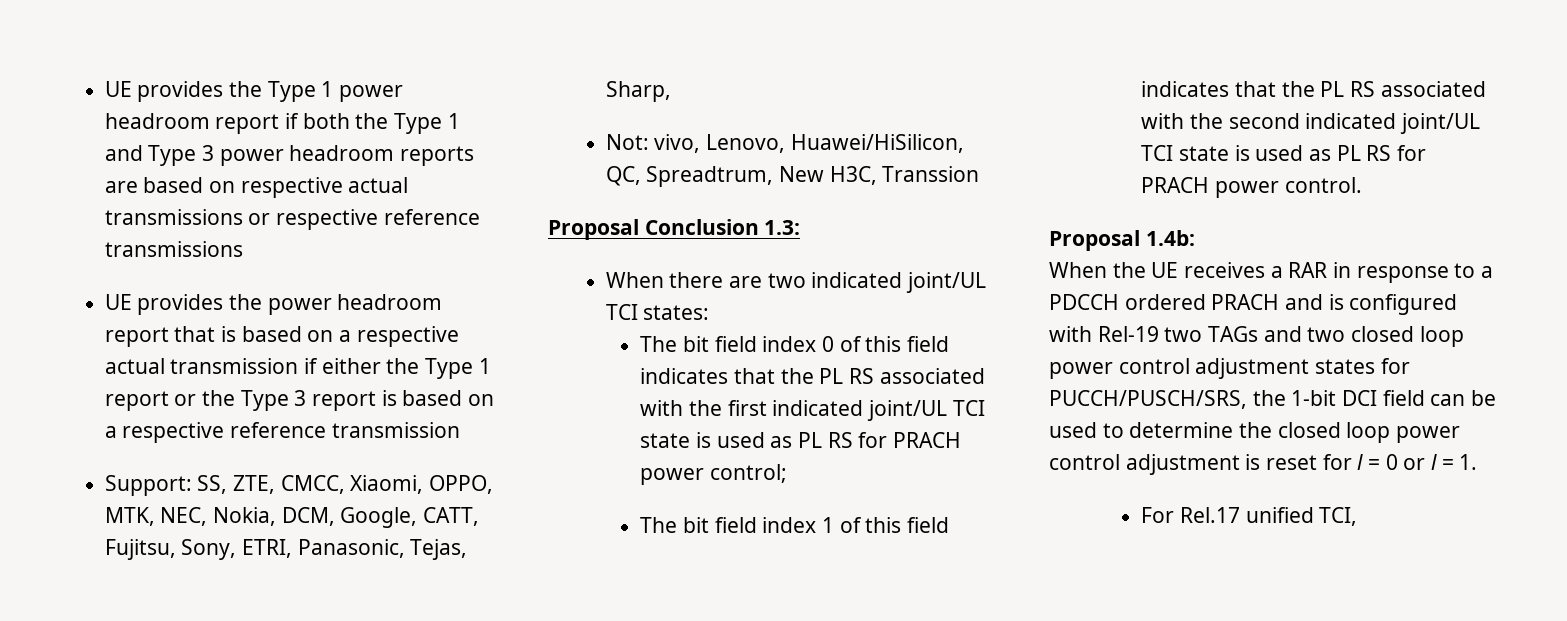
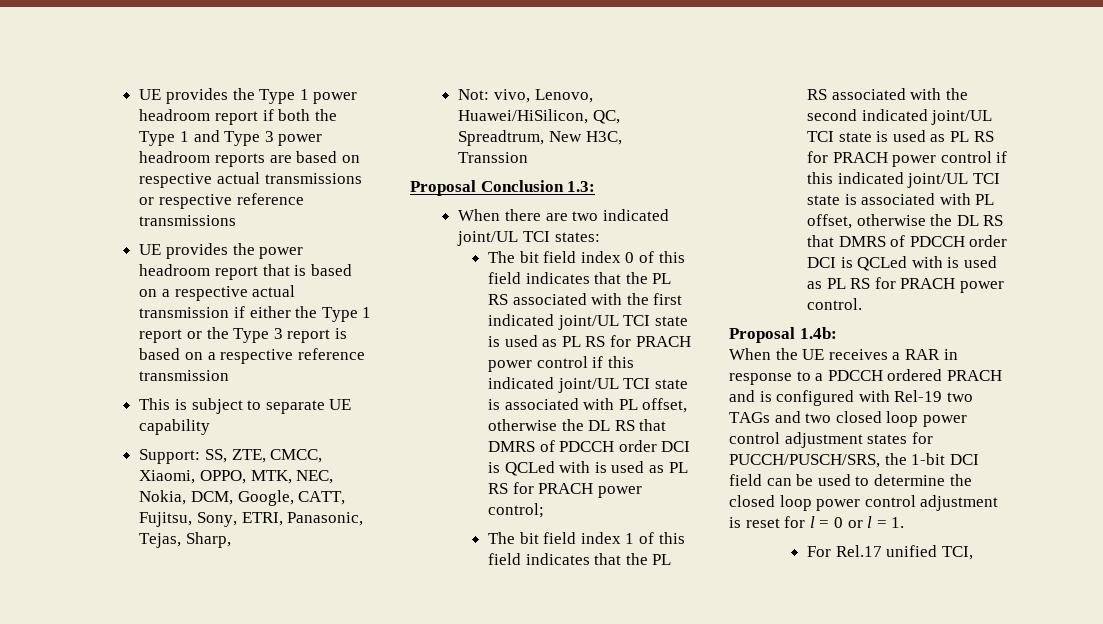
+ This is subject to separate UE capability
- The bit field index 0 of this field indicates that the PL RS associated with the first indicated joint/UL TCI state is used as PL RS for PRACH power control;
+ The bit field index 0 of this field indicates that the PL RS associated with the first indicated joint/UL TCI state is used as PL RS for PRACH power control if this indicated joint/UL TCI state is associated with PL offset, otherwise the DL RS that DMRS of PDCCH order DCI is QCLed with is used as PL RS for PRACH power control;
- The bit field index 1 of this field indicates that the PL RS associated with the second indicated joint/UL TCI state is used as PL RS for PRACH power control.
+ The bit field index 1 of this field indicates that the PL RS associated with the second indicated joint/UL TCI state is used as PL RS for PRACH power control if this indicated joint/UL TCI state is associated with PL offset, otherwise the DL RS that DMRS of PDCCH order DCI is QCLed with is used as PL RS for PRACH power control.

